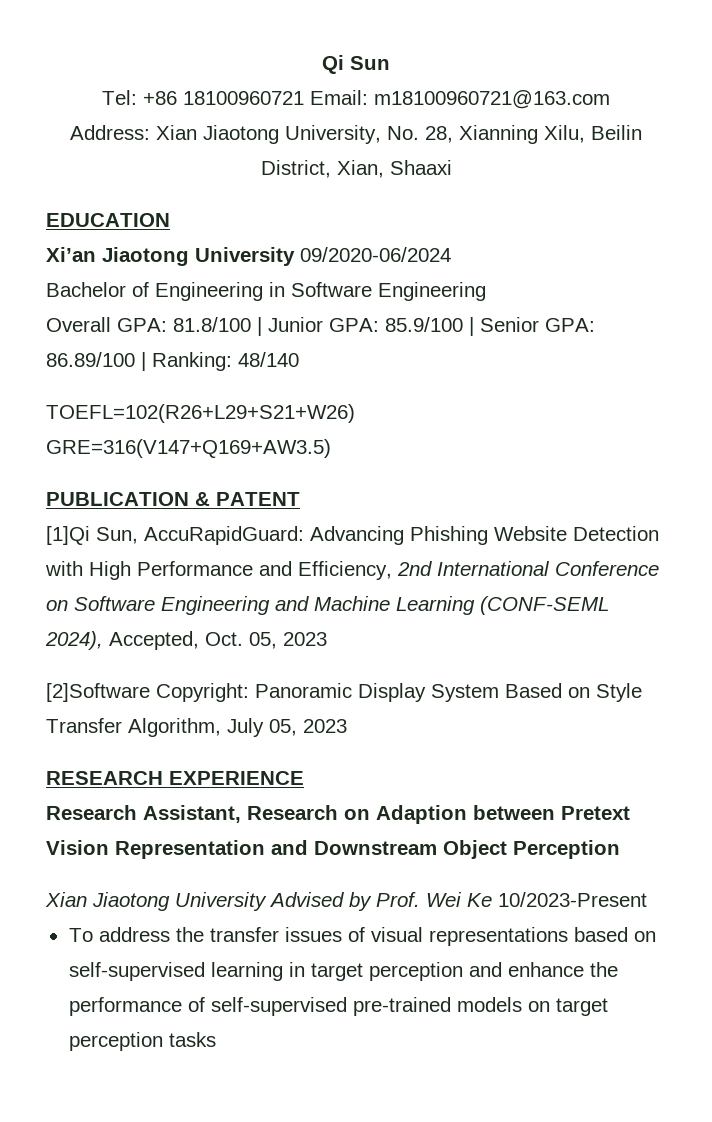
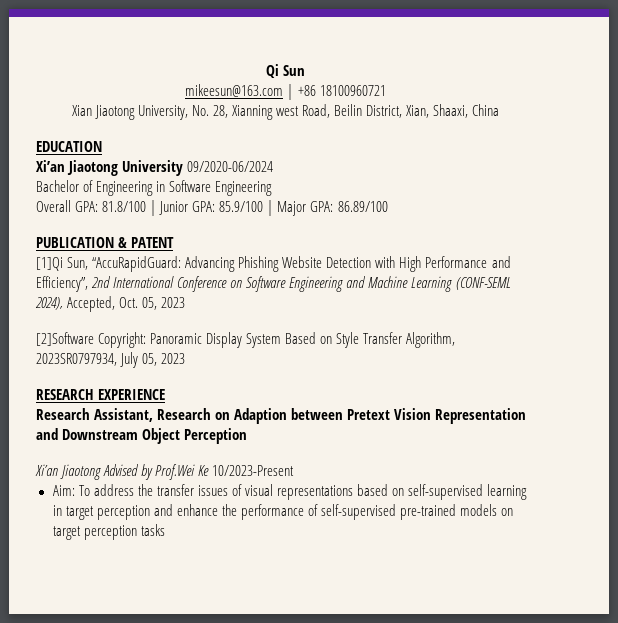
- Tel: +86 18100960721 Email: m18100960721@163.com
- Address: Xian Jiaotong University, No. 28, Xianning Xilu, Beilin District, Xian, Shaaxi
+ mikeesun@163.com | +86 18100960721
+ Xian Jiaotong University, No. 28, Xianning west Road, Beilin District, Xian, Shaaxi, China
- Overall GPA: 81.8/100 | Junior GPA: 85.9/100 | Senior GPA: 86.89/100 | Ranking: 48/140
- TOEFL=102(R26+L29+S21+W26)
- GRE=316(V147+Q169+AW3.5)
+ Overall GPA: 81.8/100 | Junior GPA: 85.9/100 | Major GPA: 86.89/100
- [1]Qi Sun, AccuRapidGuard: Advancing Phishing Website Detection with High Performance and Efficiency, 2nd International Conference on Software Engineering and Machine Learning (CONF-SEML 2024), Accepted, Oct. 05, 2023
+ [1]Qi Sun, “AccuRapidGuard: Advancing Phishing Website Detection with High Performance and Efficiency”, 2nd International Conference on Software Engineering and Machine Learning (CONF-SEML 2024), Accepted, Oct. 05, 2023
- [2]Software Copyright: Panoramic Display System Based on Style Transfer Algorithm, July 05, 2023
+ [2]Software Copyright: Panoramic Display System Based on Style Transfer Algorithm, 2023SR0797934, July 05, 2023
- Xian Jiaotong University Advised by Prof. Wei Ke 10/2023-Present
+ Xi’an Jiaotong Advised by Prof.Wei Ke 10/2023-Present
- To address the transfer issues of visual representations based on self-supervised learning in target perception and enhance the performance of self-supervised pre-trained models on target perception tasks
+ Aim: To address the transfer issues of visual representations based on self-supervised learning in target perception and enhance the performance of self-supervised pre-trained models on target perception tasks

